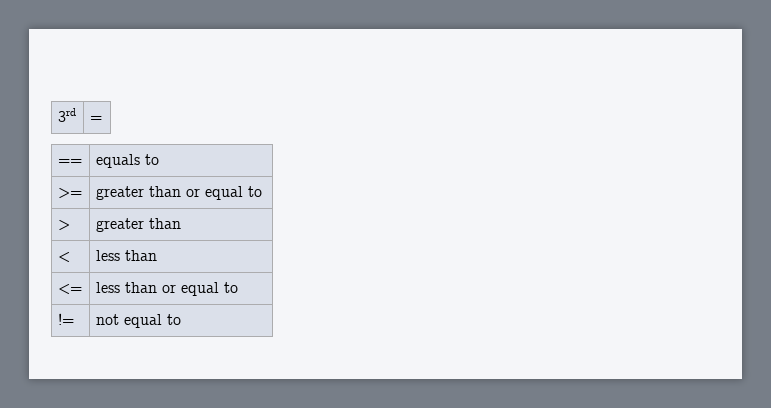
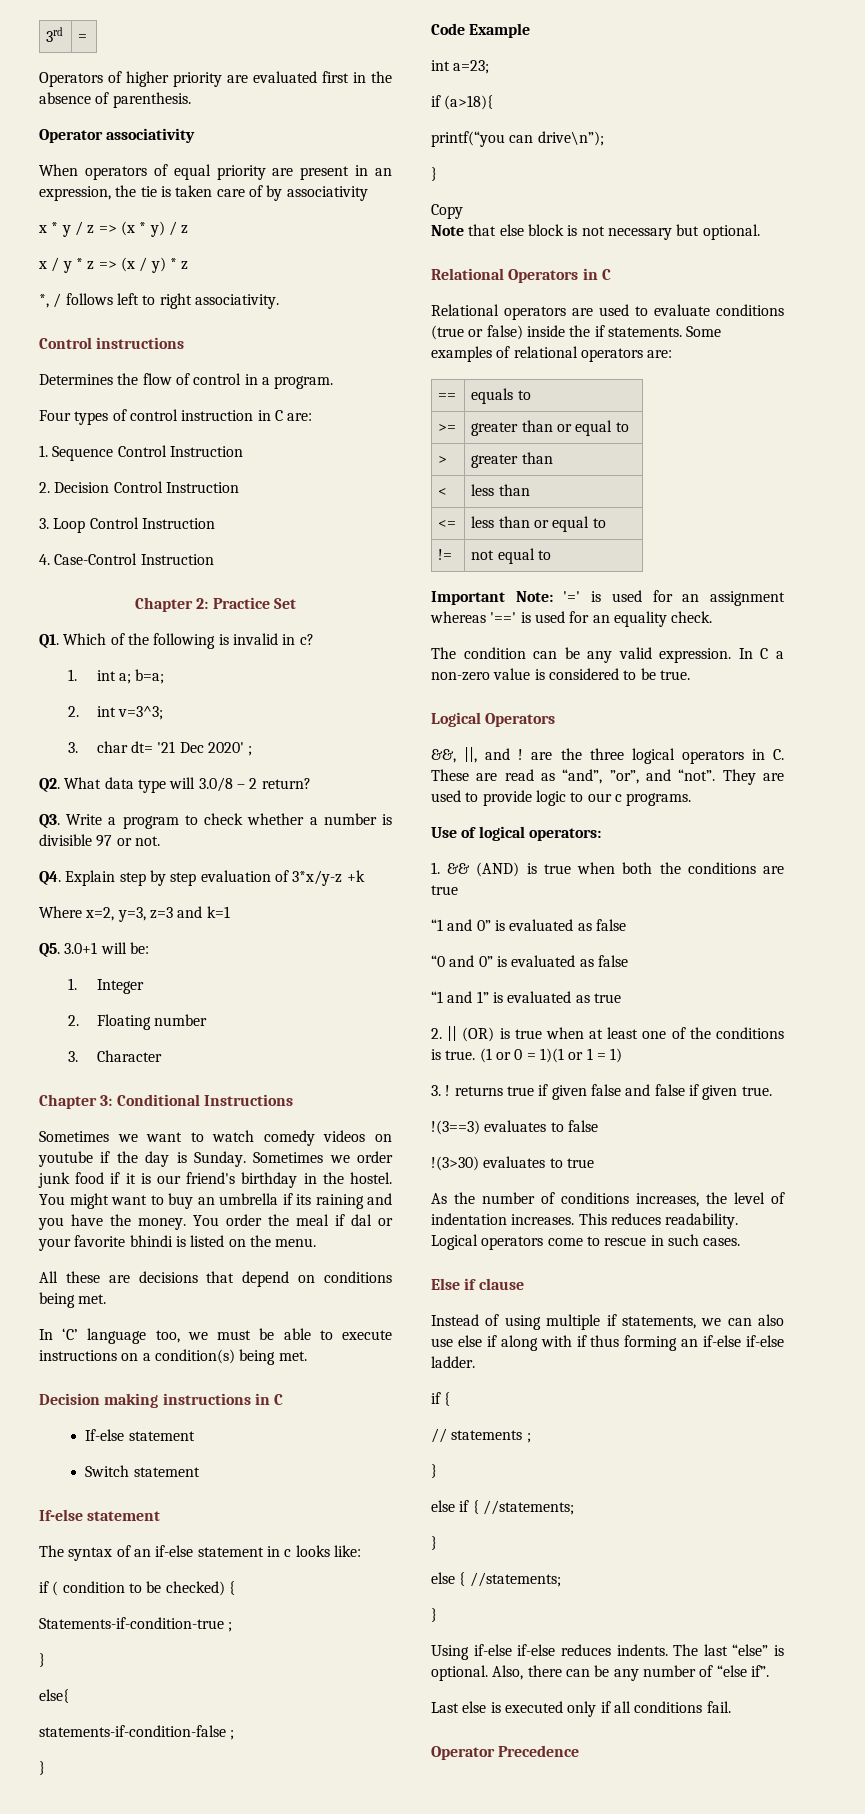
+ Operators of higher priority are evaluated first in the absence of parenthesis.
+ Operator associativity
+ When operators of equal priority are present in an expression, the tie is taken care of by associativity
+ x * y / z => (x * y) / z
+ x / y * z => (x / y) * z
+ *, / follows left to right associativity.
+ Control instructions
+ Determines the flow of control in a program.
+ Four types of control instruction in C are:
+ 1. Sequence Control Instruction
+ 2. Decision Control Instruction
+ 3. Loop Control Instruction
+ 4. Case-Control Instruction
+ Chapter 2: Practice Set
+ Q1. Which of the following is invalid in c?
+ 1. int a; b=a;
+ 2. int v=3^3;
+ 3. char dt= '21 Dec 2020' ;
+ Q2. What data type will 3.0/8 – 2 return?
+ Q3. Write a program to check whether a number is divisible 97 or not.
+ Q4. Explain step by step evaluation of 3*x/y-z +k
+ Where x=2, y=3, z=3 and k=1
+ Q5. 3.0+1 will be:
+ 1. Integer
+ 2. Floating number
+ 3. Character
+ Chapter 3: Conditional Instructions
+ Sometimes we want to watch comedy videos on youtube if the day is Sunday. Sometimes we order junk food if it is our friend's birthday in the hostel. You might want to buy an umbrella if its raining and you have the money. You order the meal if dal or your favorite bhindi is listed on the menu.
+ All these are decisions that depend on conditions being met.
+ In ‘C’ language too, we must be able to execute instructions on a condition(s) being met.
+ Decision making instructions in C
+ If-else statement
+ Switch statement
+ If-else statement
+ The syntax of an if-else statement in c looks like:
+ if ( condition to be checked) {
+ Statements-if-condition-true ;
+ }
+ else{
+ statements-if-condition-false ;
+ }
+ Code Example
+ int a=23;
+ if (a>18){
+ printf(“you can drive\n”);
+ }
+ Copy
+ Note that else block is not necessary but optional.
+ Relational Operators in C
+ Relational operators are used to evaluate conditions (true or false) inside the if statements. Some examples of relational operators are:
+ Important Note: '=' is used for an assignment whereas '==' is used for an equality check.
+ The condition can be any valid expression. In C a non-zero value is considered to be true.
+ Logical Operators
+ &&, ||, and ! are the three logical operators in C. These are read as “and”, ”or”, and “not”. They are used to provide logic to our c programs.
+ Use of logical operators:
+ 1. && (AND) is true when both the conditions are true
+ “1 and 0” is evaluated as false
+ “0 and 0” is evaluated as false
+ “1 and 1” is evaluated as true
+ 2. || (OR) is true when at least one of the conditions is true. (1 or 0 = 1)(1 or 1 = 1)
+ 3. ! returns true if given false and false if given true.
+ !(3==3) evaluates to false
+ !(3>30) evaluates to true
+ As the number of conditions increases, the level of indentation increases. This reduces readability. Logical operators come to rescue in such cases.
+ Else if clause
+ Instead of using multiple if statements, we can also use else if along with if thus forming an if-else if-else ladder.
+ if {
+ // statements ;
+ }
+ else if { //statements;
+ }
+ else { //statements;
+ }
+ Using if-else if-else reduces indents. The last “else” is optional. Also, there can be any number of “else if”.
+ Last else is executed only if all conditions fail.
+ Operator Precedence

